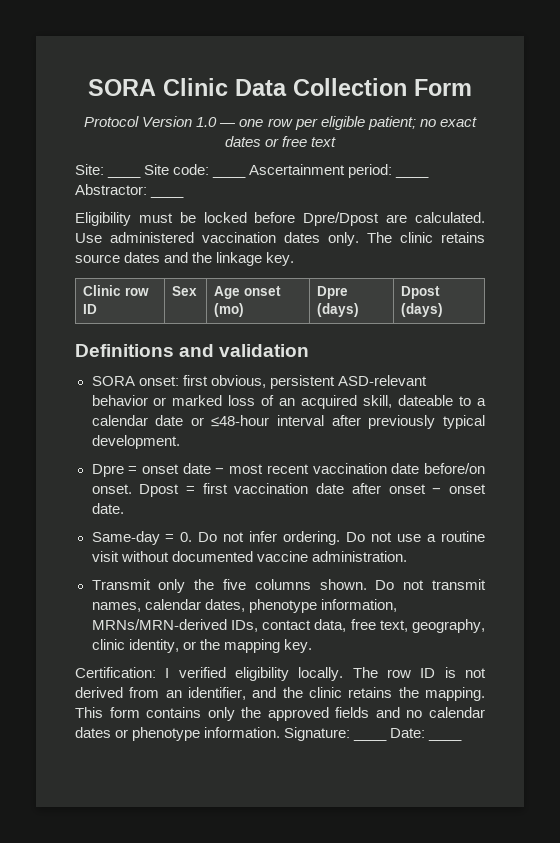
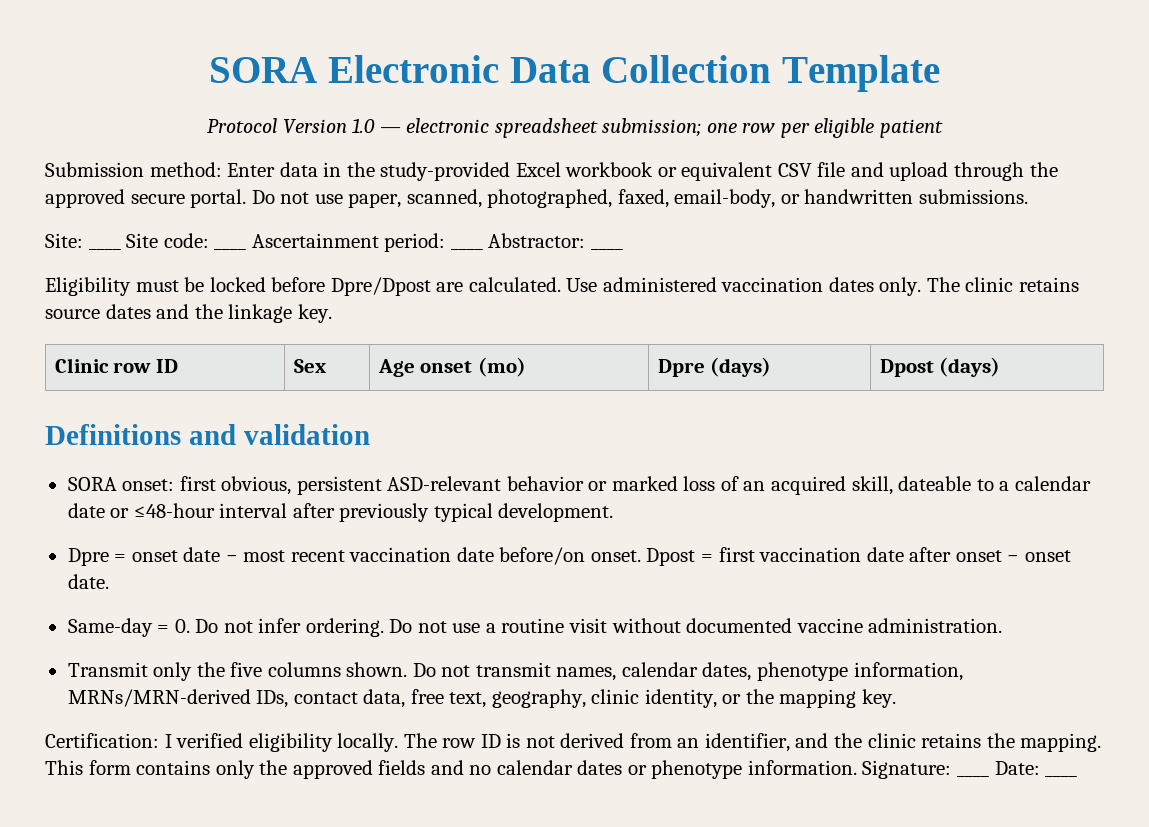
- SORA Clinic Data Collection Form
+ SORA Electronic Data Collection Template
- Protocol Version 1.0 — one row per eligible patient; no exact dates or free text
+ Protocol Version 1.0 — electronic spreadsheet submission; one row per eligible patient
+ Submission method: Enter data in the study-provided Excel workbook or equivalent CSV file and upload through the approved secure portal. Do not use paper, scanned, photographed, faxed, email-body, or handwritten submissions.

